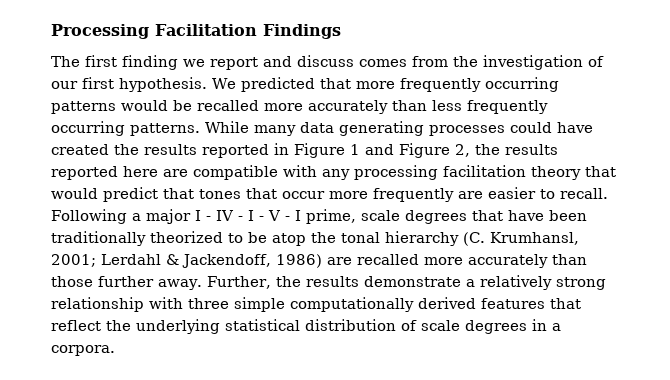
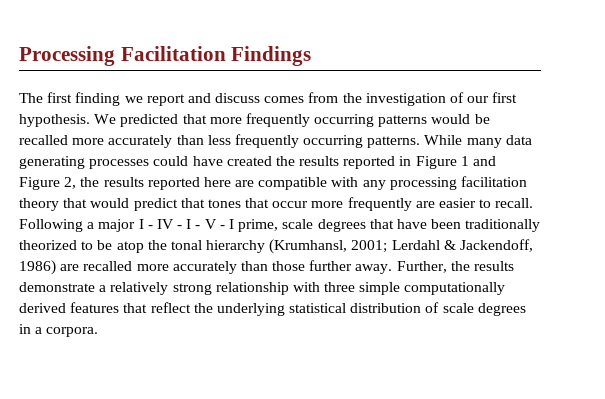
- Following a major I - IV - I - V - I prime, scale degrees that have been traditionally theorized to be atop the tonal hierarchy (C. Krumhansl, 2001; Lerdahl & Jackendoff, 1986) are recalled more accurately than those further away.
+ Following a major I - IV - I - V - I prime, scale degrees that have been traditionally theorized to be atop the tonal hierarchy (Krumhansl, 2001; Lerdahl & Jackendoff, 1986) are recalled more accurately than those further away.

